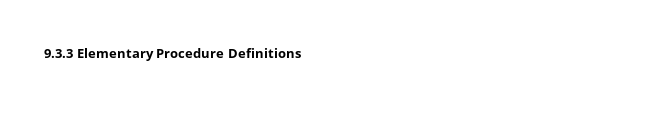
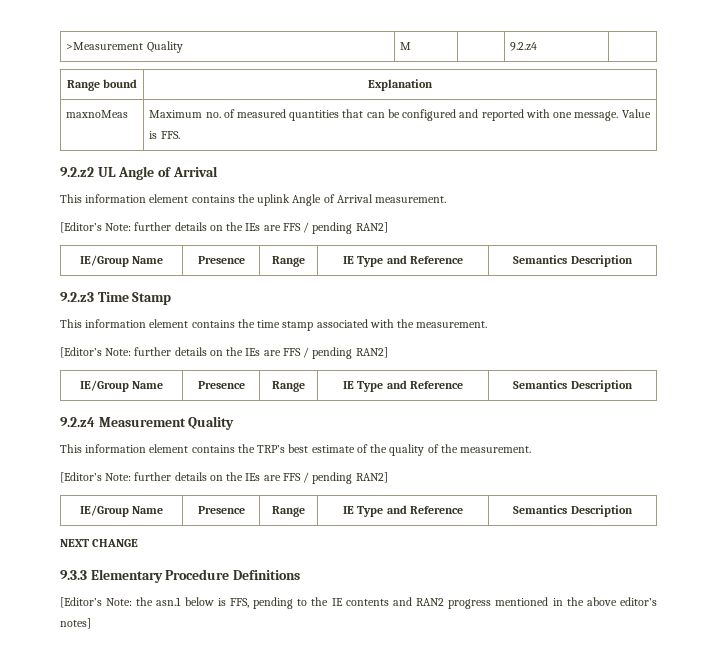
+ >Measurement Quality | M | | 9.2.z4 |
+ Range bound | Explanation
+ maxnoMeas | Maximum no. of measured quantities that can be configured and reported with one message. Value is FFS.
+ 9.2.z2 UL Angle of Arrival
+ This information element contains the uplink Angle of Arrival measurement.
+ [Editor’s Note: further details on the IEs are FFS / pending RAN2]
+ IE/Group Name | Presence | Range | IE Type and Reference | Semantics Description
+ 9.2.z3 Time Stamp
+ This information element contains the time stamp associated with the measurement.
+ [Editor’s Note: further details on the IEs are FFS / pending RAN2]
+ IE/Group Name | Presence | Range | IE Type and Reference | Semantics Description
+ 9.2.z4 Measurement Quality
+ This information element contains the TRP’s best estimate of the quality of the measurement.
+ [Editor’s Note: further details on the IEs are FFS / pending RAN2]
+ IE/Group Name | Presence | Range | IE Type and Reference | Semantics Description
+ NEXT CHANGE
  9.3.3 Elementary Procedure Definitions
+ [Editor’s Note: the asn.1 below is FFS, pending to the IE contents and RAN2 progress mentioned in the above editor’s notes]

